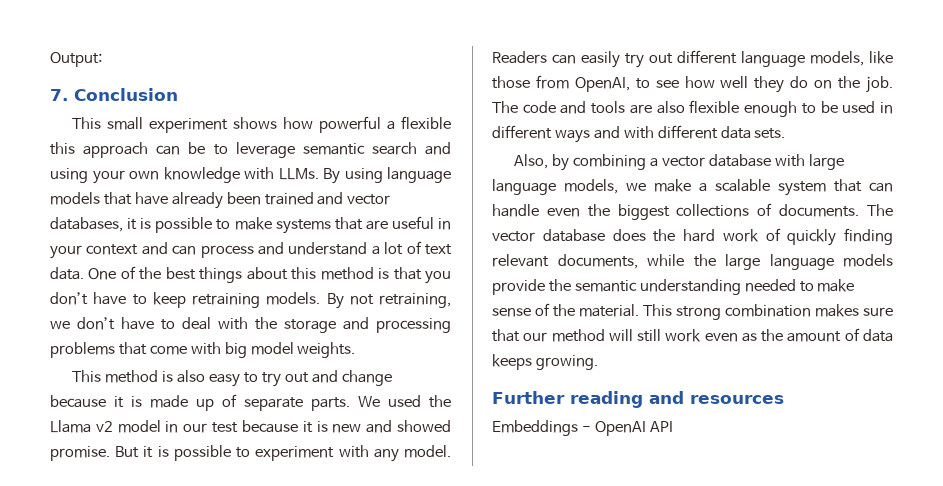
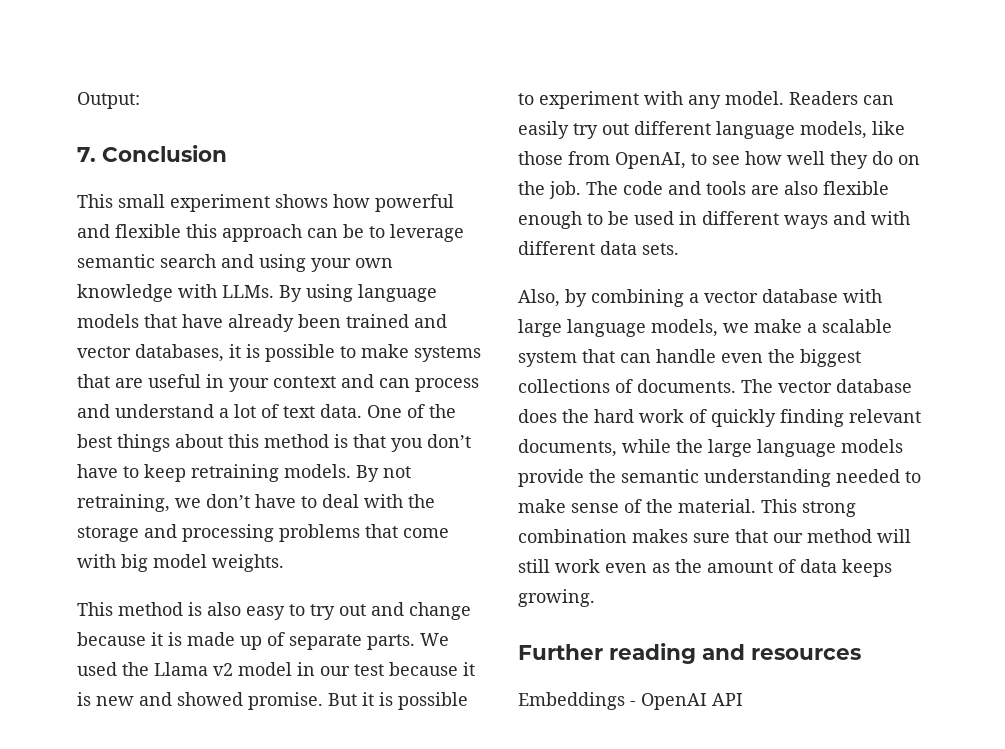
- This small experiment shows how powerful a flexible this approach can be to leverage semantic search and using your own knowledge with LLMs.
+ This small experiment shows how powerful and flexible this approach can be to leverage semantic search and using your own knowledge with LLMs.

